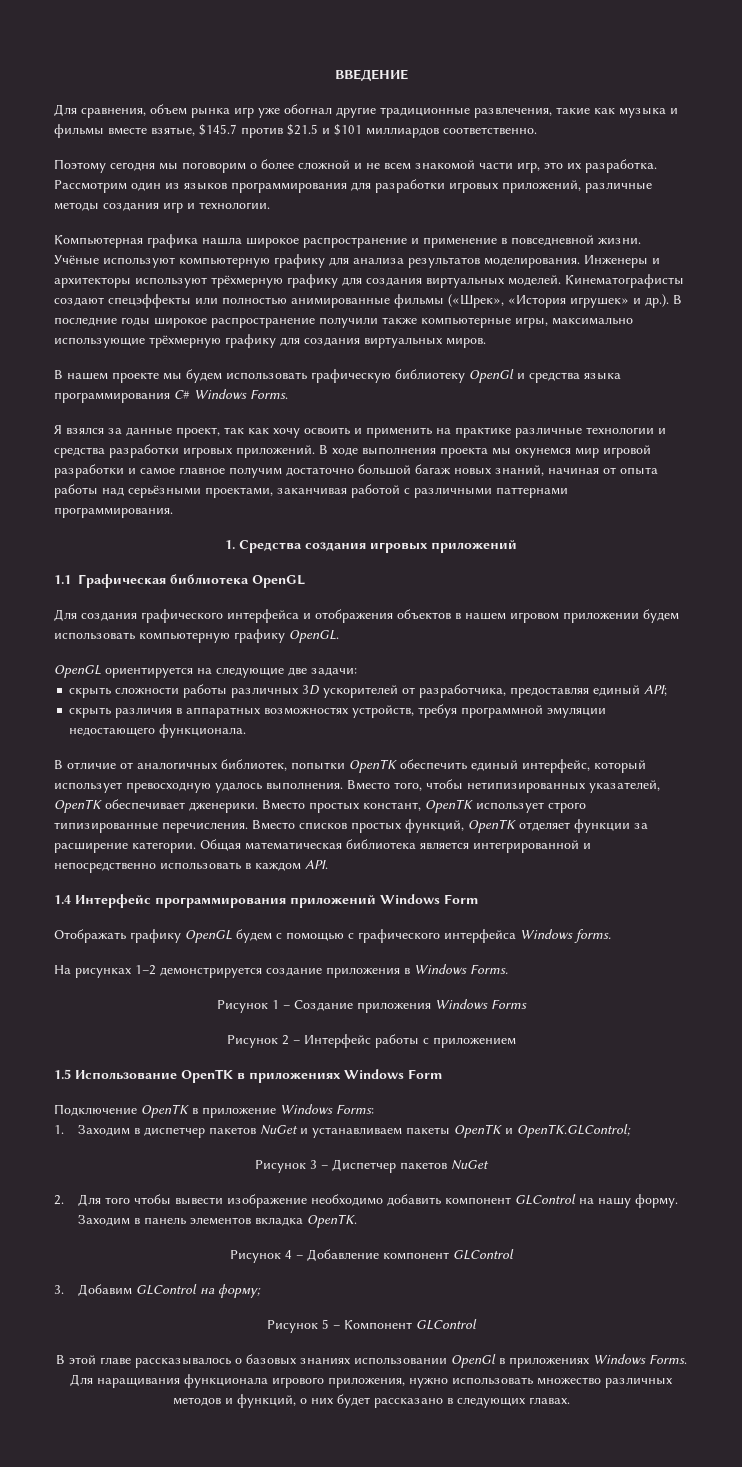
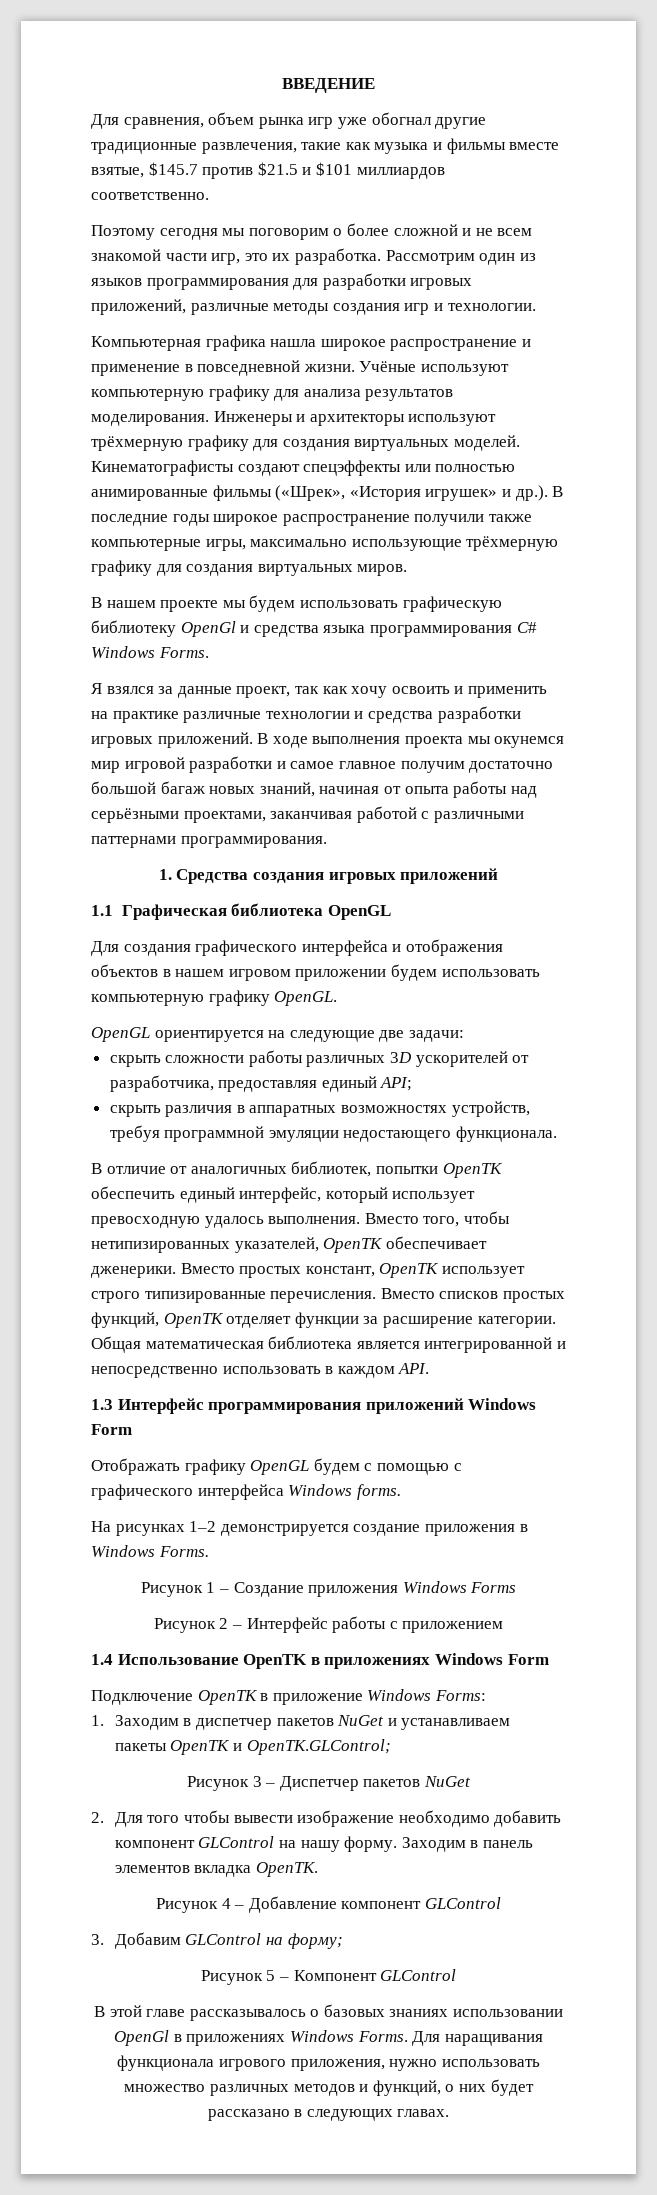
- 1.4 Интерфейс программирования приложений Windows Form
+ 1.3 Интерфейс программирования приложений Windows Form
- 1.5 Использование OpenTK в приложениях Windows Form
+ 1.4 Использование OpenTK в приложениях Windows Form

